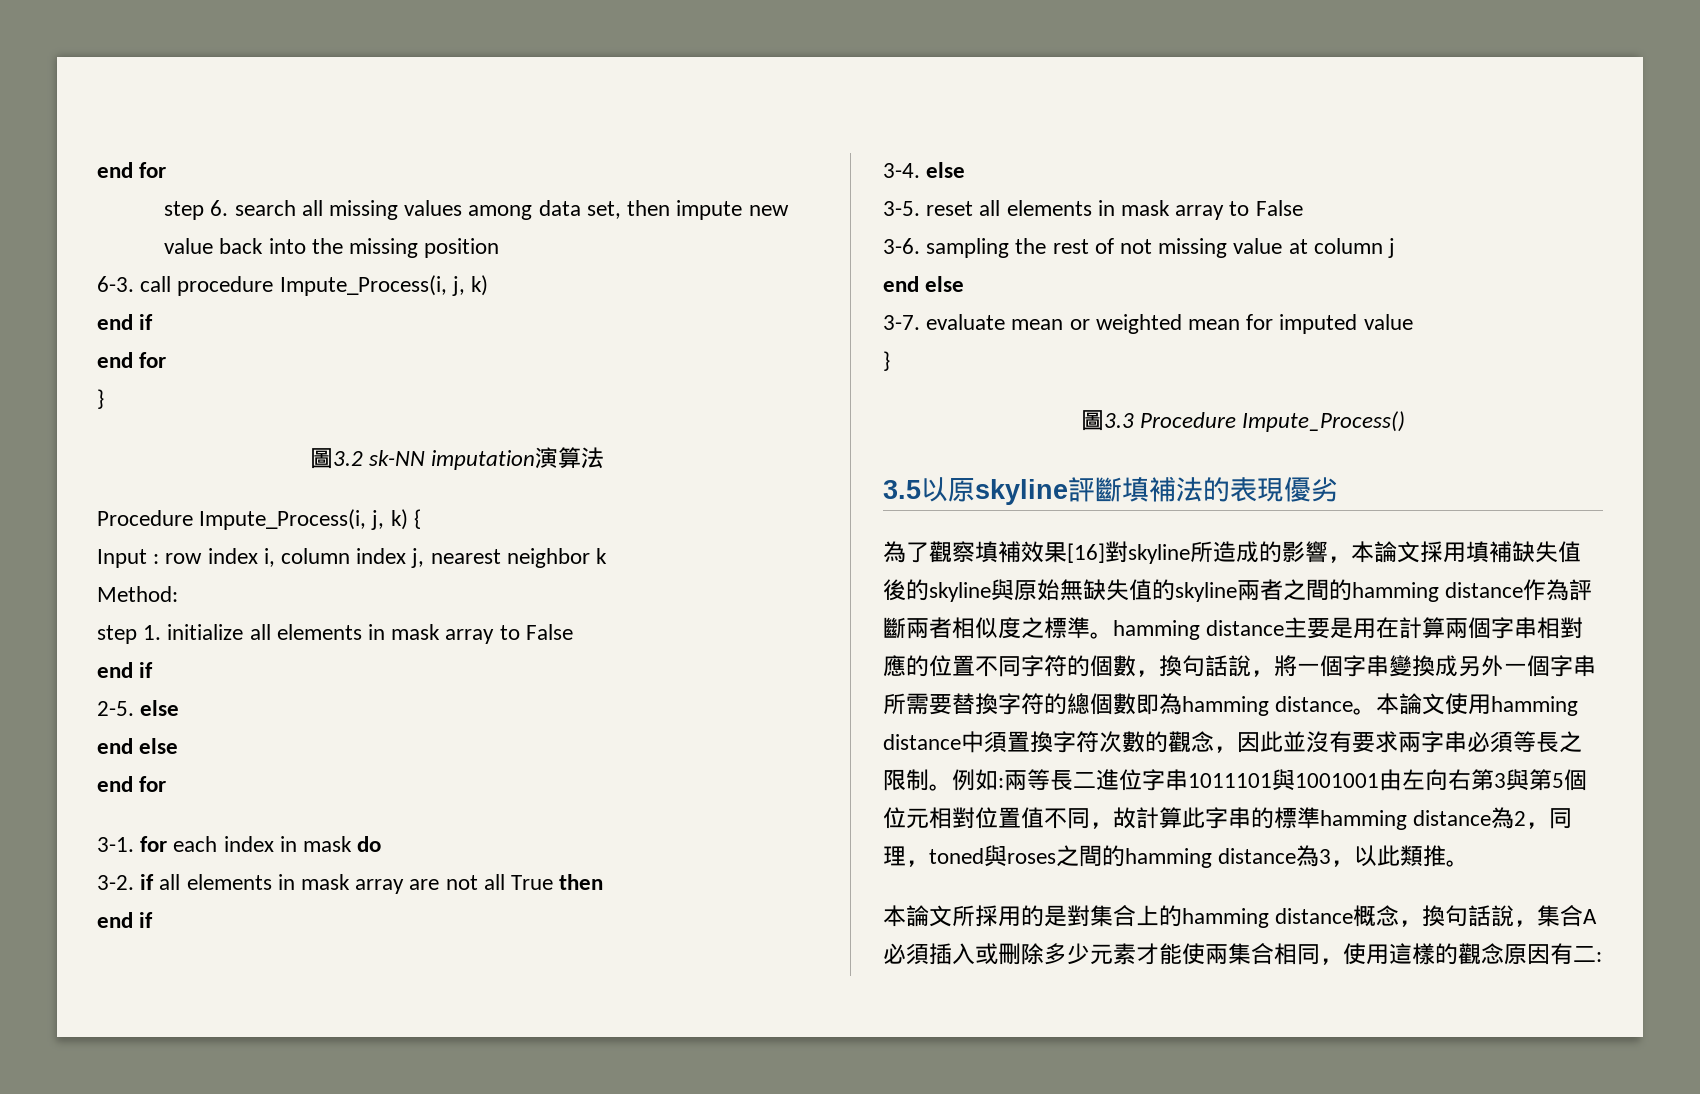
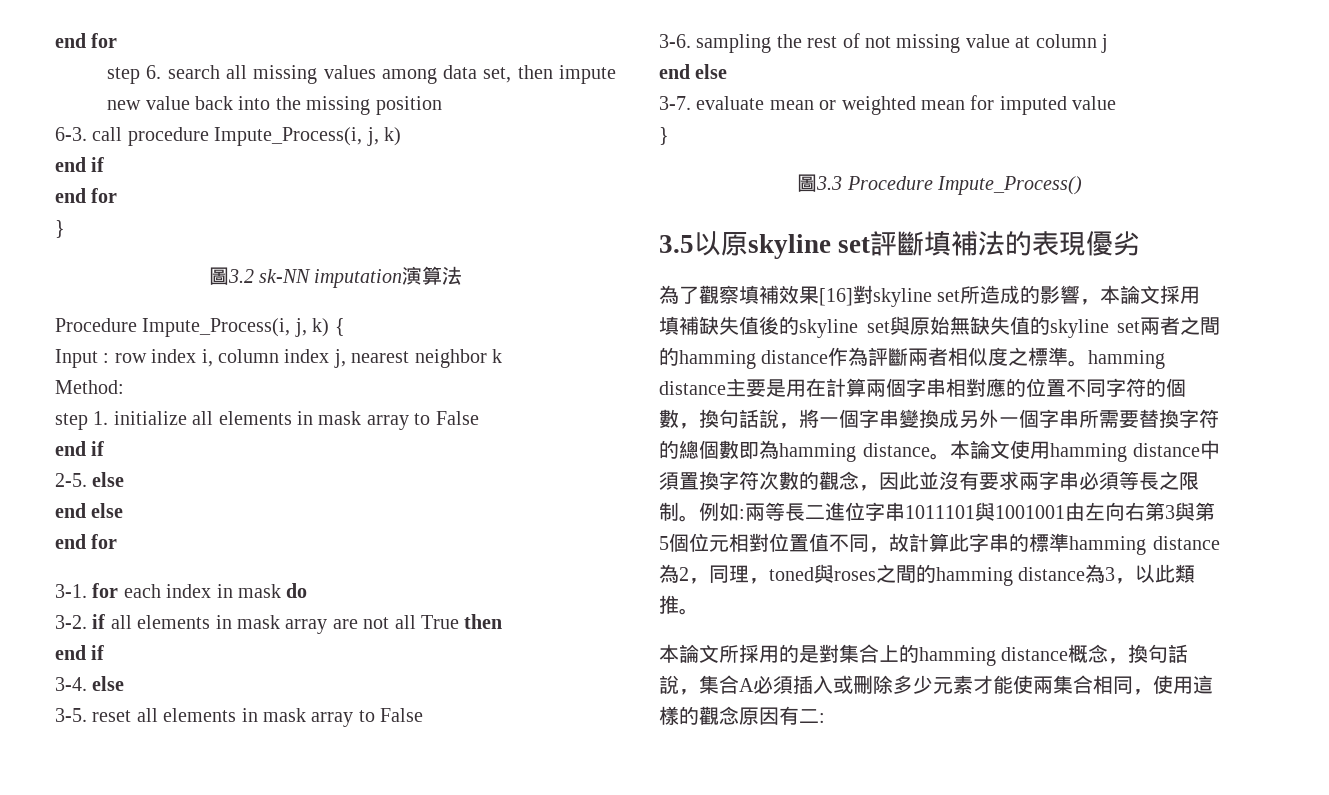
- 3.5以原skyline評斷填補法的表現優劣
+ 3.5以原skyline set評斷填補法的表現優劣
- 為了觀察填補效果[16]對skyline所造成的影響，本論文採用填補缺失值後的skyline與原始無缺失值的skyline兩者之間的hamming distance作為評斷兩者相似度之標準。hamming distance主要是用在計算兩個字串相對應的位置不同字符的個數，換句話說，將一個字串變換成另外一個字串所需要替換字符的總個數即為hamming distance。
+ 為了觀察填補效果[16]對skyline set所造成的影響，本論文採用填補缺失值後的skyline set與原始無缺失值的skyline set兩者之間的hamming distance作為評斷兩者相似度之標準。hamming distance主要是用在計算兩個字串相對應的位置不同字符的個數，換句話說，將一個字串變換成另外一個字串所需要替換字符的總個數即為hamming distance。

